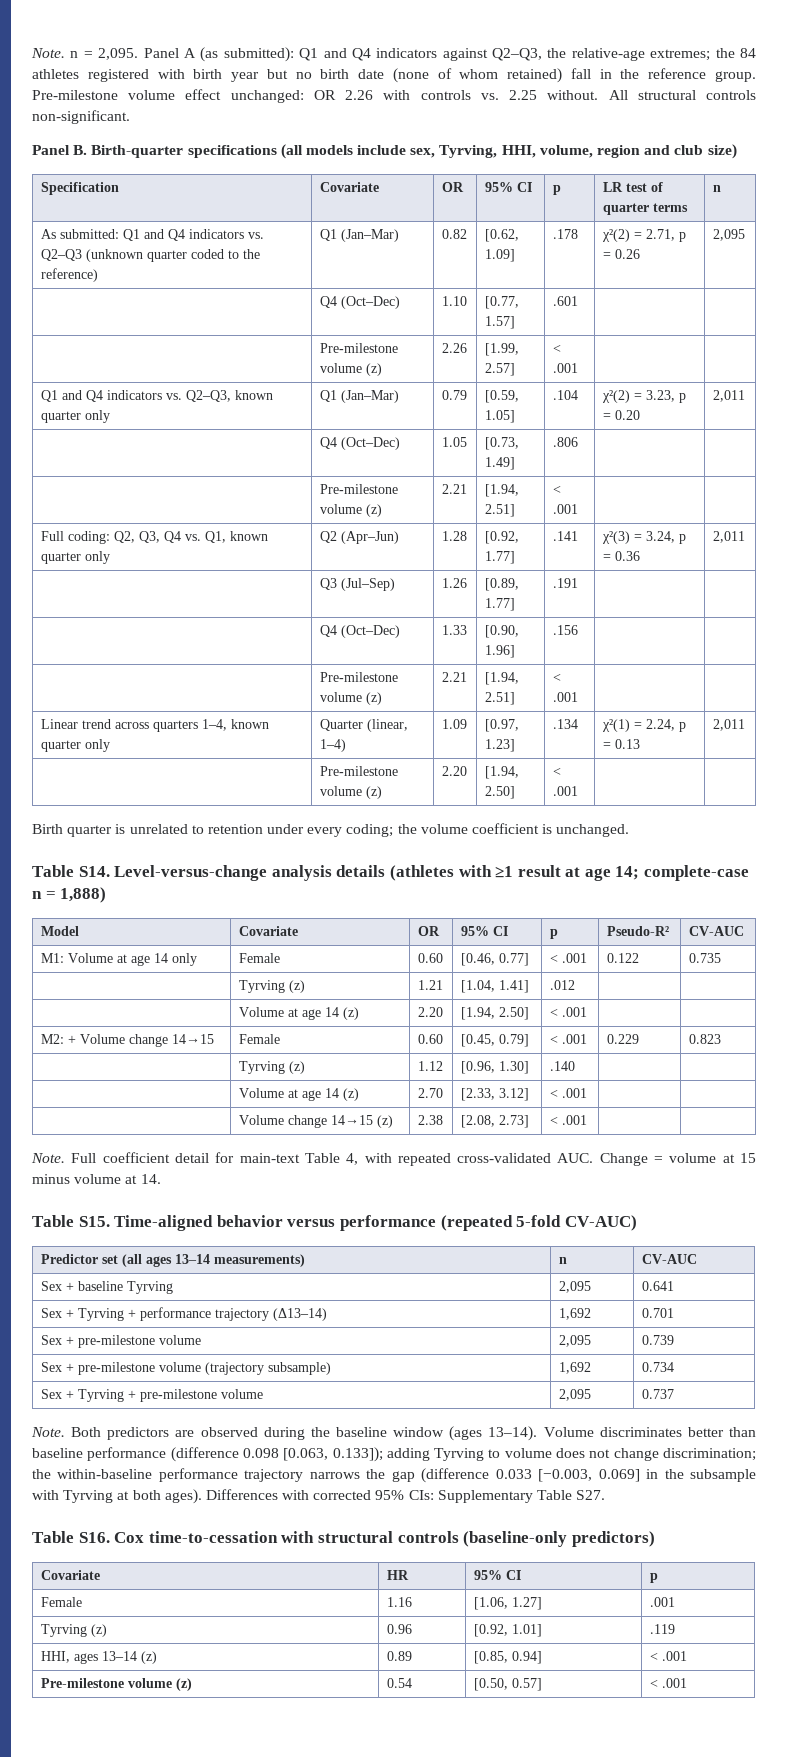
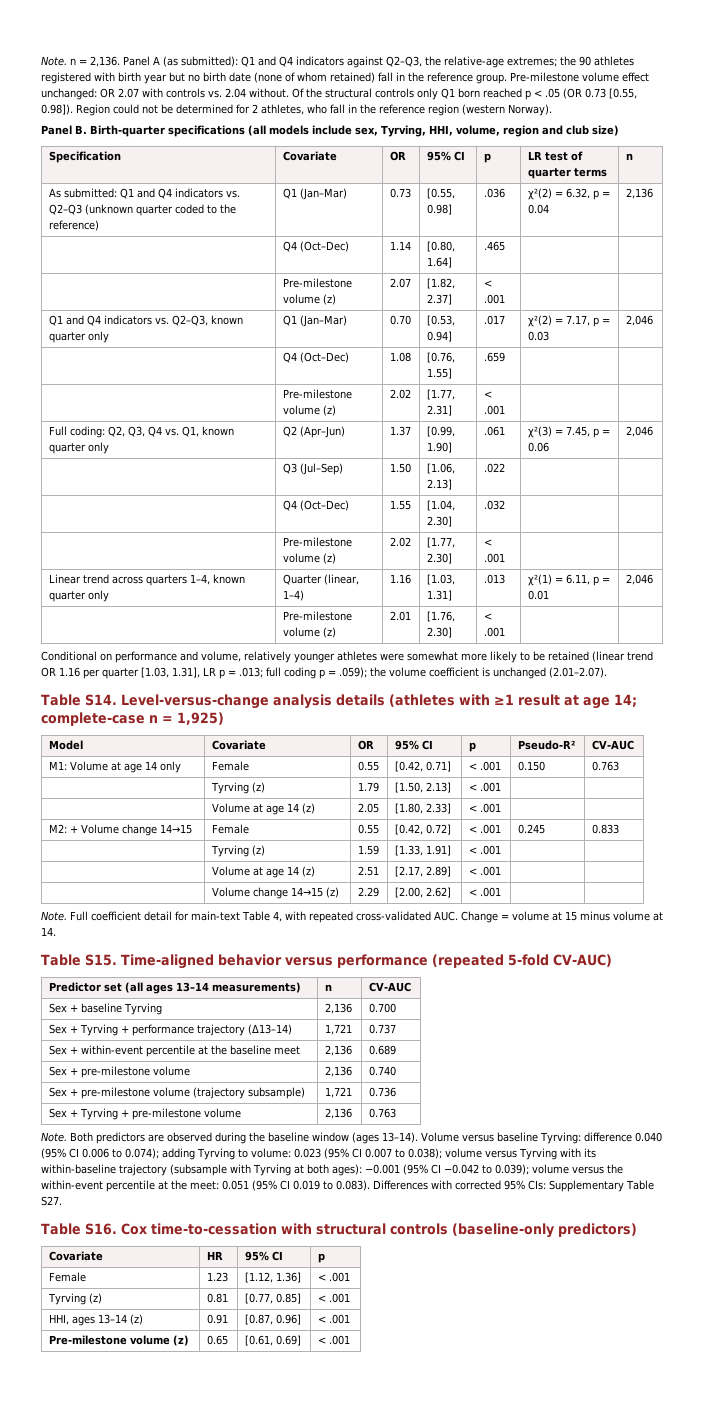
- Note. n = 2,095.
+ Note. n = 2,136.
- Panel A (as submitted): Q1 and Q4 indicators against Q2–Q3, the relative-age extremes; the 84 athletes registered with birth year but no birth date (none of whom retained) fall in the reference group.
+ Panel A (as submitted): Q1 and Q4 indicators against Q2–Q3, the relative-age extremes; the 90 athletes registered with birth year but no birth date (none of whom retained) fall in the reference group.
- Pre-milestone volume effect unchanged: OR 2.26 with controls vs. 2.25 without. All structural controls non-significant.
+ Pre-milestone volume effect unchanged: OR 2.07 with controls vs. 2.04 without. Of the structural controls only Q1 born reached p < .05 (OR 0.73 [0.55, 0.98]). Region could not be determined for 2 athletes, who fall in the reference region (western Norway).
- As submitted: Q1 and Q4 indicators vs. Q2–Q3 (unknown quarter coded to the reference) | Q1 (Jan–Mar) | 0.82 | [0.62, 1.09] | .178 | χ²(2) = 2.71, p = 0.26 | 2,095
- | Q4 (Oct–Dec) | 1.10 | [0.77, 1.57] | .601 | |
- | Pre-milestone volume (z) | 2.26 | [1.99, 2.57] | < .001 | |
+ As submitted: Q1 and Q4 indicators vs. Q2–Q3 (unknown quarter coded to the reference) | Q1 (Jan–Mar) | 0.73 | [0.55, 0.98] | .036 | χ²(2) = 6.32, p = 0.04 | 2,136
+ | Q4 (Oct–Dec) | 1.14 | [0.80, 1.64] | .465 | |
+ | Pre-milestone volume (z) | 2.07 | [1.82, 2.37] | < .001 | |
- Q1 and Q4 indicators vs. Q2–Q3, known quarter only | Q1 (Jan–Mar) | 0.79 | [0.59, 1.05] | .104 | χ²(2) = 3.23, p = 0.20 | 2,011
- | Q4 (Oct–Dec) | 1.05 | [0.73, 1.49] | .806 | |
- | Pre-milestone volume (z) | 2.21 | [1.94, 2.51] | < .001 | |
+ Q1 and Q4 indicators vs. Q2–Q3, known quarter only | Q1 (Jan–Mar) | 0.70 | [0.53, 0.94] | .017 | χ²(2) = 7.17, p = 0.03 | 2,046
+ | Q4 (Oct–Dec) | 1.08 | [0.76, 1.55] | .659 | |
+ | Pre-milestone volume (z) | 2.02 | [1.77, 2.31] | < .001 | |
- Full coding: Q2, Q3, Q4 vs. Q1, known quarter only | Q2 (Apr–Jun) | 1.28 | [0.92, 1.77] | .141 | χ²(3) = 3.24, p = 0.36 | 2,011
+ Full coding: Q2, Q3, Q4 vs. Q1, known quarter only | Q2 (Apr–Jun) | 1.37 | [0.99, 1.90] | .061 | χ²(3) = 7.45, p = 0.06 | 2,046
- | Q3 (Jul–Sep) | 1.26 | [0.89, 1.77] | .191 | |
- | Q4 (Oct–Dec) | 1.33 | [0.90, 1.96] | .156 | |
- | Pre-milestone volume (z) | 2.21 | [1.94, 2.51] | < .001 | |
+ | Q3 (Jul–Sep) | 1.50 | [1.06, 2.13] | .022 | |
+ | Q4 (Oct–Dec) | 1.55 | [1.04, 2.30] | .032 | |
+ | Pre-milestone volume (z) | 2.02 | [1.77, 2.30] | < .001 | |
- Linear trend across quarters 1–4, known quarter only | Quarter (linear, 1–4) | 1.09 | [0.97, 1.23] | .134 | χ²(1) = 2.24, p = 0.13 | 2,011
- | Pre-milestone volume (z) | 2.20 | [1.94, 2.50] | < .001 | |
- Birth quarter is unrelated to retention under every coding; the volume coefficient is unchanged.
+ Linear trend across quarters 1–4, known quarter only | Quarter (linear, 1–4) | 1.16 | [1.03, 1.31] | .013 | χ²(1) = 6.11, p = 0.01 | 2,046
+ | Pre-milestone volume (z) | 2.01 | [1.76, 2.30] | < .001 | |
+ Conditional on performance and volume, relatively younger athletes were somewhat more likely to be retained (linear trend OR 1.16 per quarter [1.03, 1.31], LR p = .013; full coding p = .059); the volume coefficient is unchanged (2.01–2.07).
- Table S14. Level-versus-change analysis details (athletes with ≥1 result at age 14; complete-case n = 1,888)
+ Table S14. Level-versus-change analysis details (athletes with ≥1 result at age 14; complete-case n = 1,925)
- M1: Volume at age 14 only | Female | 0.60 | [0.46, 0.77] | < .001 | 0.122 | 0.735
- | Tyrving (z) | 1.21 | [1.04, 1.41] | .012 | |
- | Volume at age 14 (z) | 2.20 | [1.94, 2.50] | < .001 | |
+ M1: Volume at age 14 only | Female | 0.55 | [0.42, 0.71] | < .001 | 0.150 | 0.763
+ | Tyrving (z) | 1.79 | [1.50, 2.13] | < .001 | |
+ | Volume at age 14 (z) | 2.05 | [1.80, 2.33] | < .001 | |
- M2: + Volume change 14→15 | Female | 0.60 | [0.45, 0.79] | < .001 | 0.229 | 0.823
- | Tyrving (z) | 1.12 | [0.96, 1.30] | .140 | |
- | Volume at age 14 (z) | 2.70 | [2.33, 3.12] | < .001 | |
+ M2: + Volume change 14→15 | Female | 0.55 | [0.42, 0.72] | < .001 | 0.245 | 0.833
+ | Tyrving (z) | 1.59 | [1.33, 1.91] | < .001 | |
+ | Volume at age 14 (z) | 2.51 | [2.17, 2.89] | < .001 | |
- | Volume change 14→15 (z) | 2.38 | [2.08, 2.73] | < .001 | |
+ | Volume change 14→15 (z) | 2.29 | [2.00, 2.62] | < .001 | |
- Sex + baseline Tyrving | 2,095 | 0.641
+ Sex + baseline Tyrving | 2,136 | 0.700
- Sex + Tyrving + performance trajectory (Δ13–14) | 1,692 | 0.701
+ Sex + Tyrving + performance trajectory (Δ13–14) | 1,721 | 0.737
+ Sex + within-event percentile at the baseline meet | 2,136 | 0.689
- Sex + pre-milestone volume | 2,095 | 0.739
+ Sex + pre-milestone volume | 2,136 | 0.740
- Sex + pre-milestone volume (trajectory subsample) | 1,692 | 0.734
+ Sex + pre-milestone volume (trajectory subsample) | 1,721 | 0.736
- Sex + Tyrving + pre-milestone volume | 2,095 | 0.737
+ Sex + Tyrving + pre-milestone volume | 2,136 | 0.763
- Volume discriminates better than baseline performance (difference 0.098 [0.063, 0.133]); adding Tyrving to volume does not change discrimination; the within-baseline performance trajectory narrows the gap (difference 0.033 [−0.003, 0.069] in the subsample with Tyrving at both ages). Differences with corrected 95% CIs: Supplementary Table S27.
+ Volume versus baseline Tyrving: difference 0.040 (95% CI 0.006 to 0.074); adding Tyrving to volume: 0.023 (95% CI 0.007 to 0.038); volume versus Tyrving with its within-baseline trajectory (subsample with Tyrving at both ages): −0.001 (95% CI −0.042 to 0.039); volume versus the within-event percentile at the meet: 0.051 (95% CI 0.019 to 0.083). Differences with corrected 95% CIs: Supplementary Table S27.
- Female | 1.16 | [1.06, 1.27] | .001
+ Female | 1.23 | [1.12, 1.36] | < .001
- Tyrving (z) | 0.96 | [0.92, 1.01] | .119
+ Tyrving (z) | 0.81 | [0.77, 0.85] | < .001
- HHI, ages 13–14 (z) | 0.89 | [0.85, 0.94] | < .001
+ HHI, ages 13–14 (z) | 0.91 | [0.87, 0.96] | < .001
- Pre-milestone volume (z) | 0.54 | [0.50, 0.57] | < .001
+ Pre-milestone volume (z) | 0.65 | [0.61, 0.69] | < .001

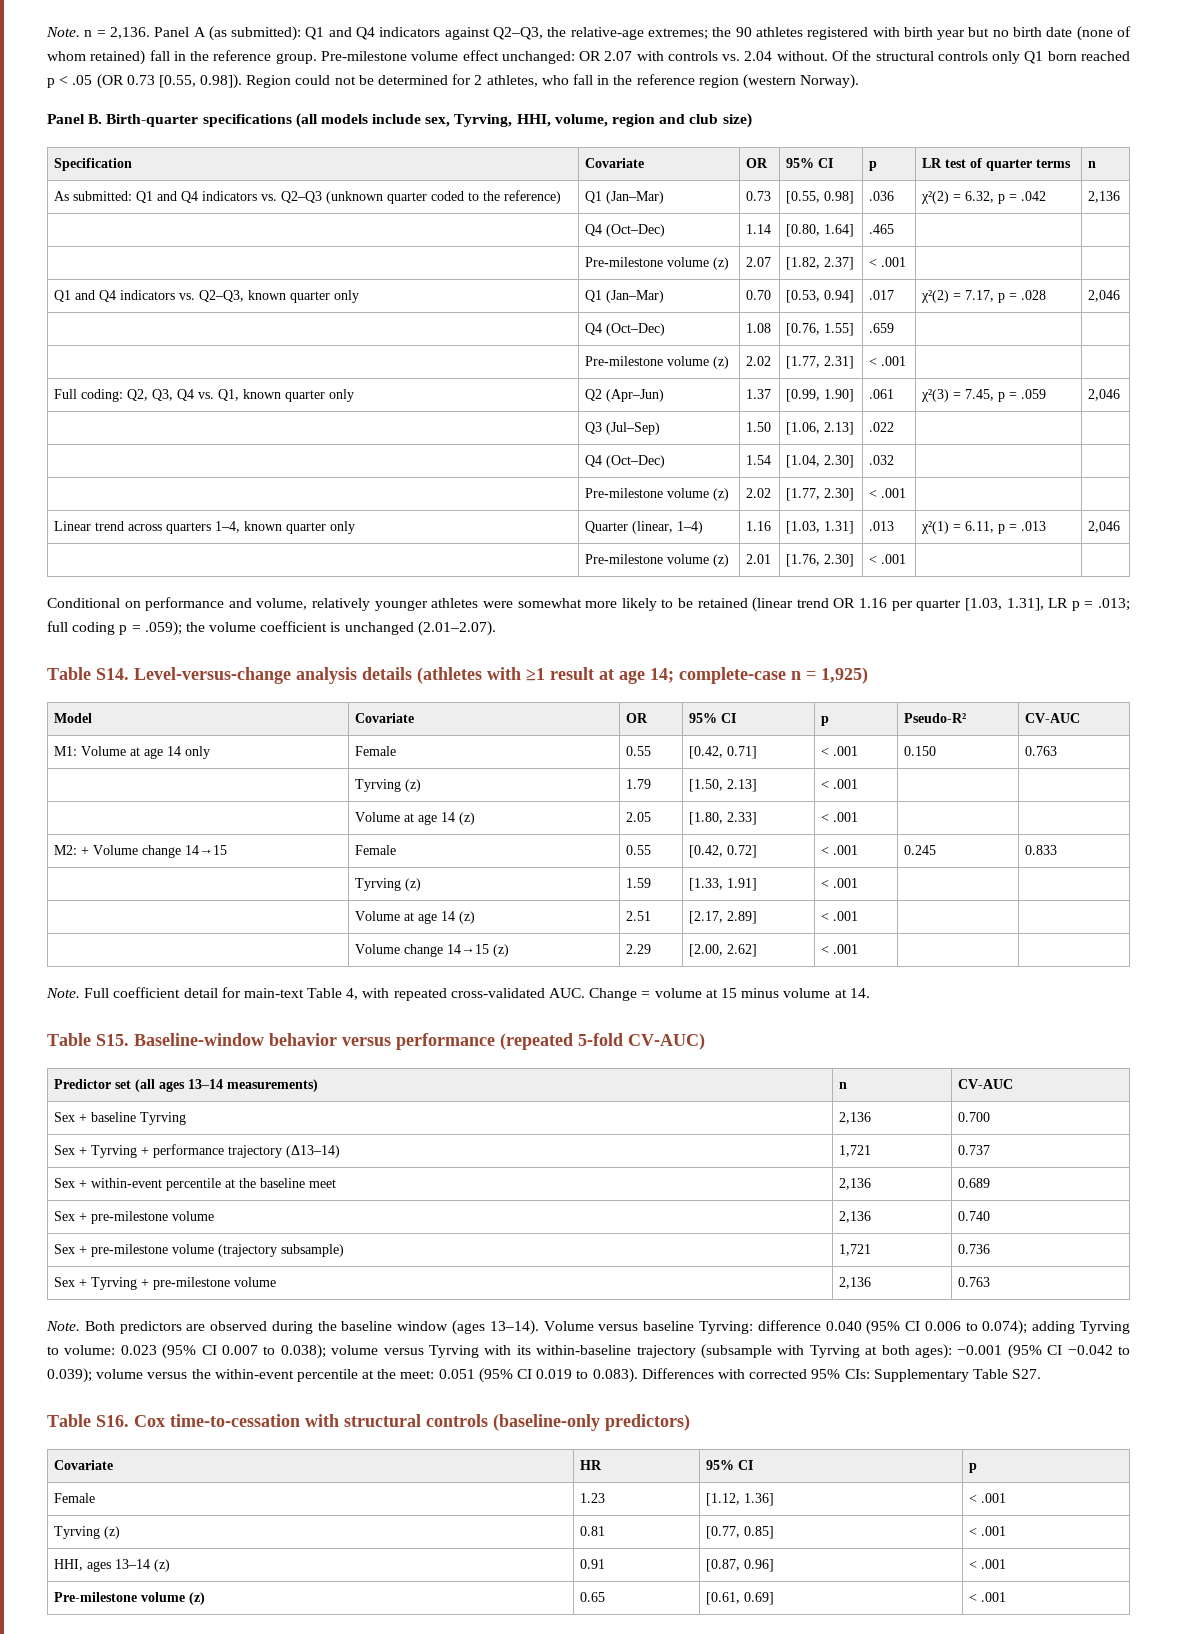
- As submitted: Q1 and Q4 indicators vs. Q2–Q3 (unknown quarter coded to the reference) | Q1 (Jan–Mar) | 0.73 | [0.55, 0.98] | .036 | χ²(2) = 6.32, p = 0.04 | 2,136
+ As submitted: Q1 and Q4 indicators vs. Q2–Q3 (unknown quarter coded to the reference) | Q1 (Jan–Mar) | 0.73 | [0.55, 0.98] | .036 | χ²(2) = 6.32, p = .042 | 2,136
- Q1 and Q4 indicators vs. Q2–Q3, known quarter only | Q1 (Jan–Mar) | 0.70 | [0.53, 0.94] | .017 | χ²(2) = 7.17, p = 0.03 | 2,046
+ Q1 and Q4 indicators vs. Q2–Q3, known quarter only | Q1 (Jan–Mar) | 0.70 | [0.53, 0.94] | .017 | χ²(2) = 7.17, p = .028 | 2,046
- Full coding: Q2, Q3, Q4 vs. Q1, known quarter only | Q2 (Apr–Jun) | 1.37 | [0.99, 1.90] | .061 | χ²(3) = 7.45, p = 0.06 | 2,046
+ Full coding: Q2, Q3, Q4 vs. Q1, known quarter only | Q2 (Apr–Jun) | 1.37 | [0.99, 1.90] | .061 | χ²(3) = 7.45, p = .059 | 2,046
- | Q4 (Oct–Dec) | 1.55 | [1.04, 2.30] | .032 | |
+ | Q4 (Oct–Dec) | 1.54 | [1.04, 2.30] | .032 | |
- Linear trend across quarters 1–4, known quarter only | Quarter (linear, 1–4) | 1.16 | [1.03, 1.31] | .013 | χ²(1) = 6.11, p = 0.01 | 2,046
+ Linear trend across quarters 1–4, known quarter only | Quarter (linear, 1–4) | 1.16 | [1.03, 1.31] | .013 | χ²(1) = 6.11, p = .013 | 2,046
- Table S15. Time-aligned behavior versus performance (repeated 5-fold CV-AUC)
+ Table S15. Baseline-window behavior versus performance (repeated 5-fold CV-AUC)

